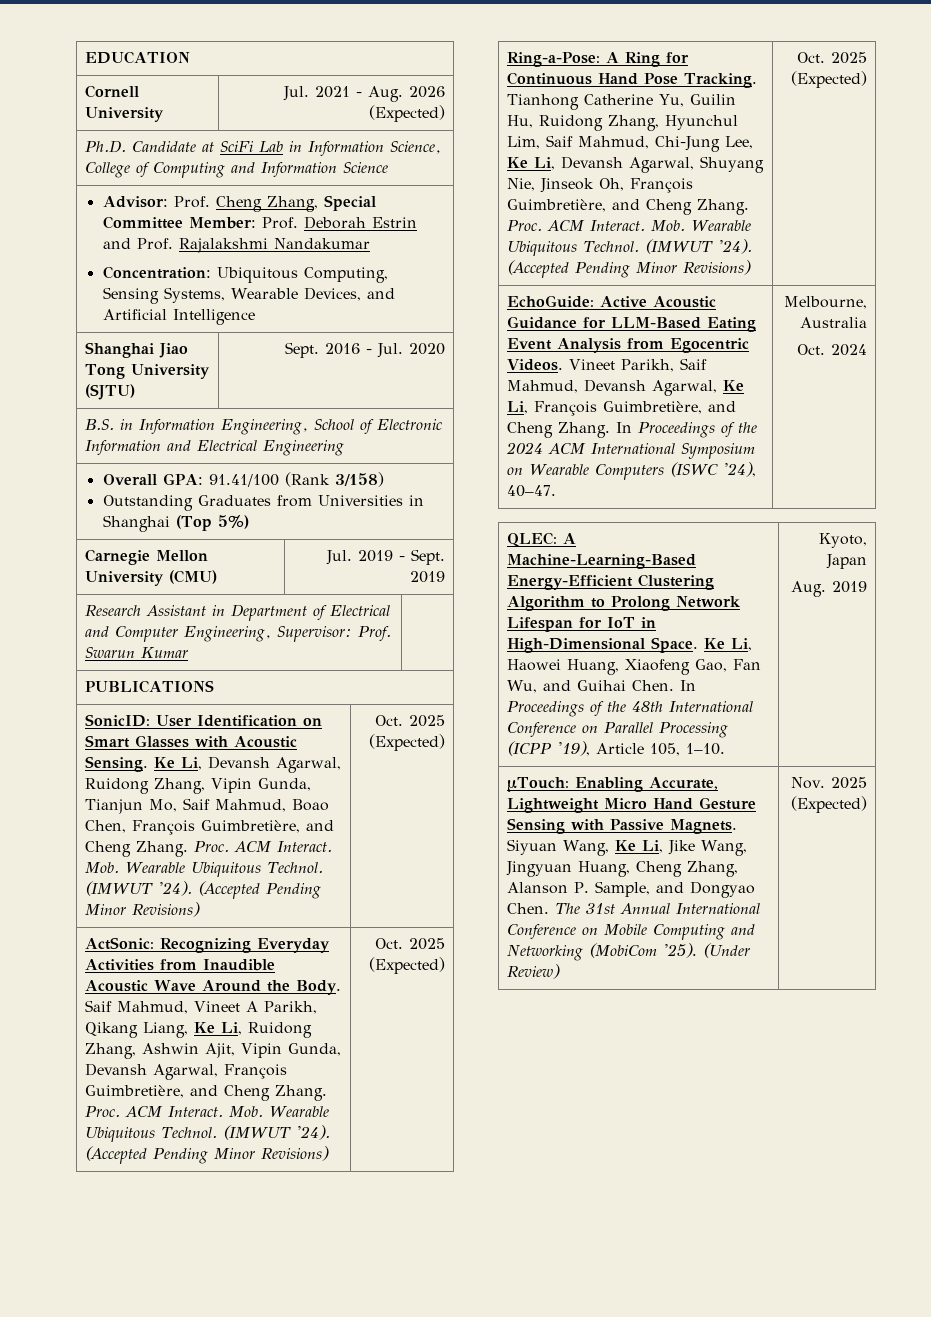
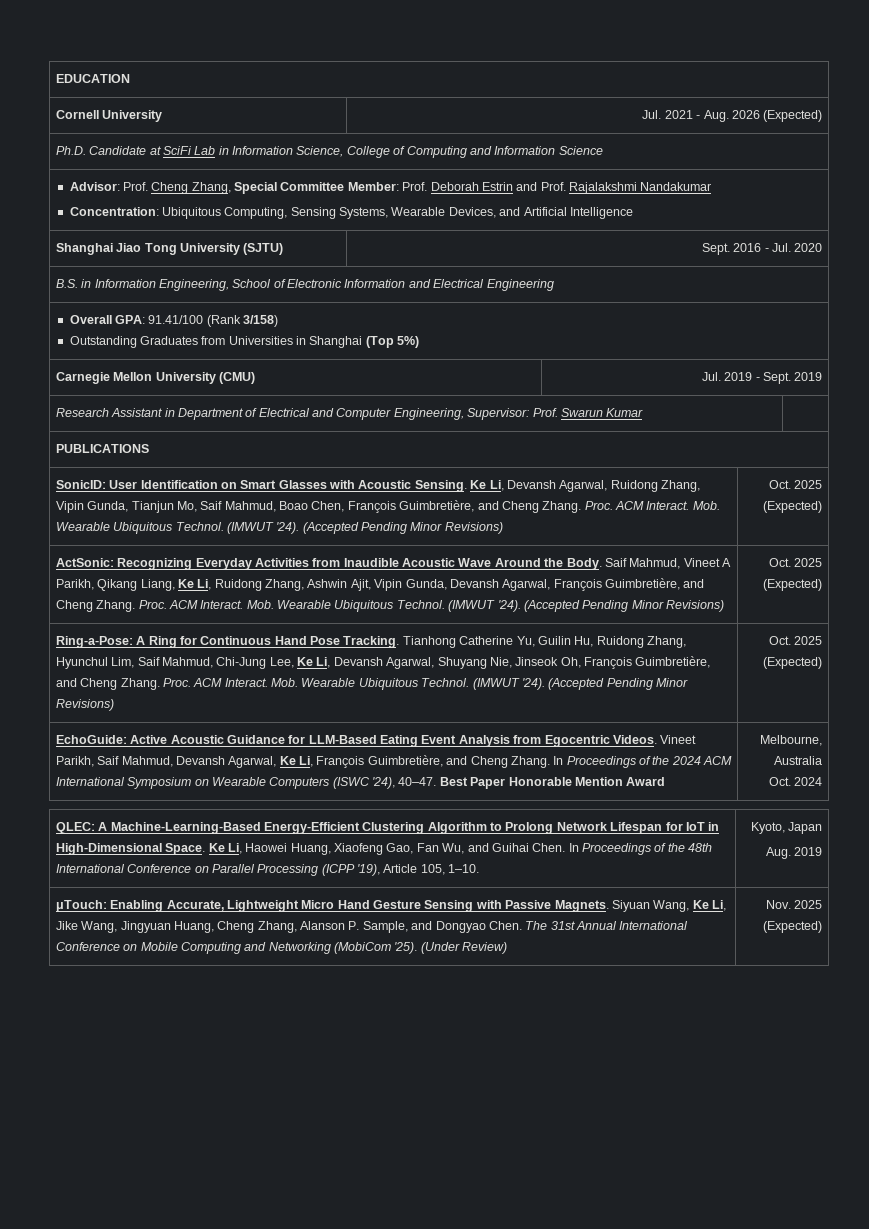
+ Best Paper Honorable Mention Award

